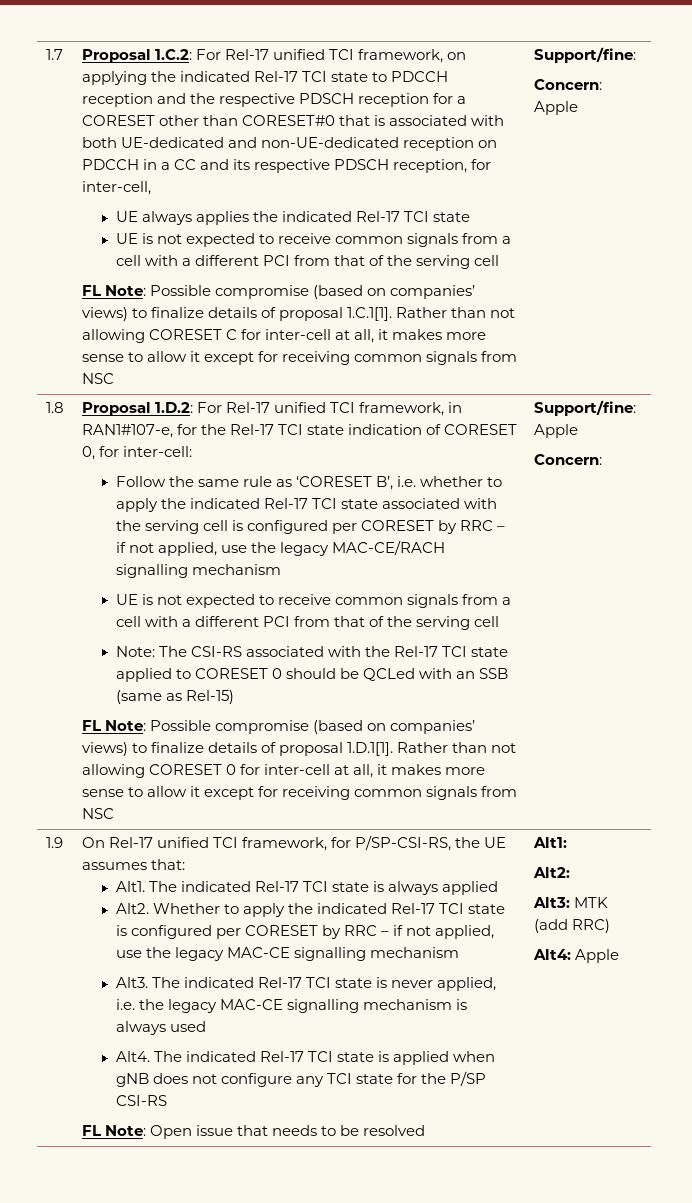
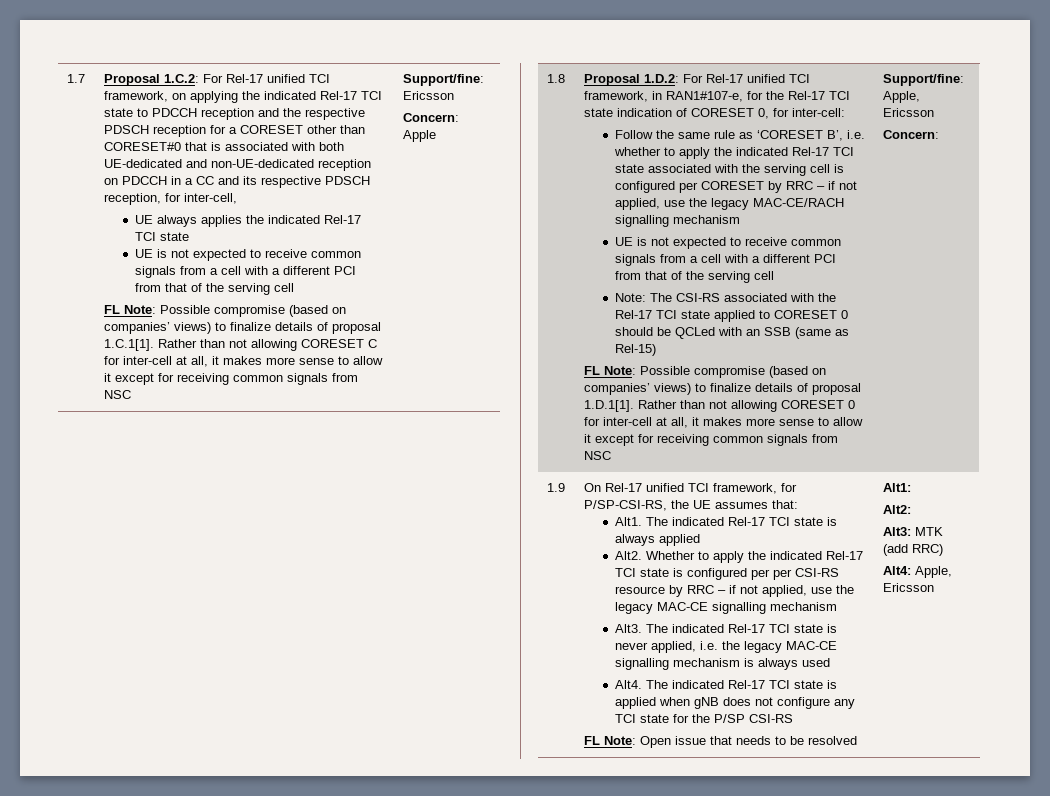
- FL Note: Possible compromise (based on companies’ views) to finalize details of proposal 1.C.1[1]. Rather than not allowing CORESET C for inter-cell at all, it makes more sense to allow it except for receiving common signals from NSC | Support/fine:
+ FL Note: Possible compromise (based on companies’ views) to finalize details of proposal 1.C.1[1]. Rather than not allowing CORESET C for inter-cell at all, it makes more sense to allow it except for receiving common signals from NSC | Support/fine: Ericsson
- Support/fine: Apple
+ Support/fine: Apple, Ericsson
- Whether to apply the indicated Rel-17 TCI state is configured per CORESET by RRC – if not applied, use the legacy MAC-CE signalling mechanism
+ Whether to apply the indicated Rel-17 TCI state is configured per per CSI-RS resource by RRC – if not applied, use the legacy MAC-CE signalling mechanism
- Alt4: Apple
+ Alt4: Apple, Ericsson

